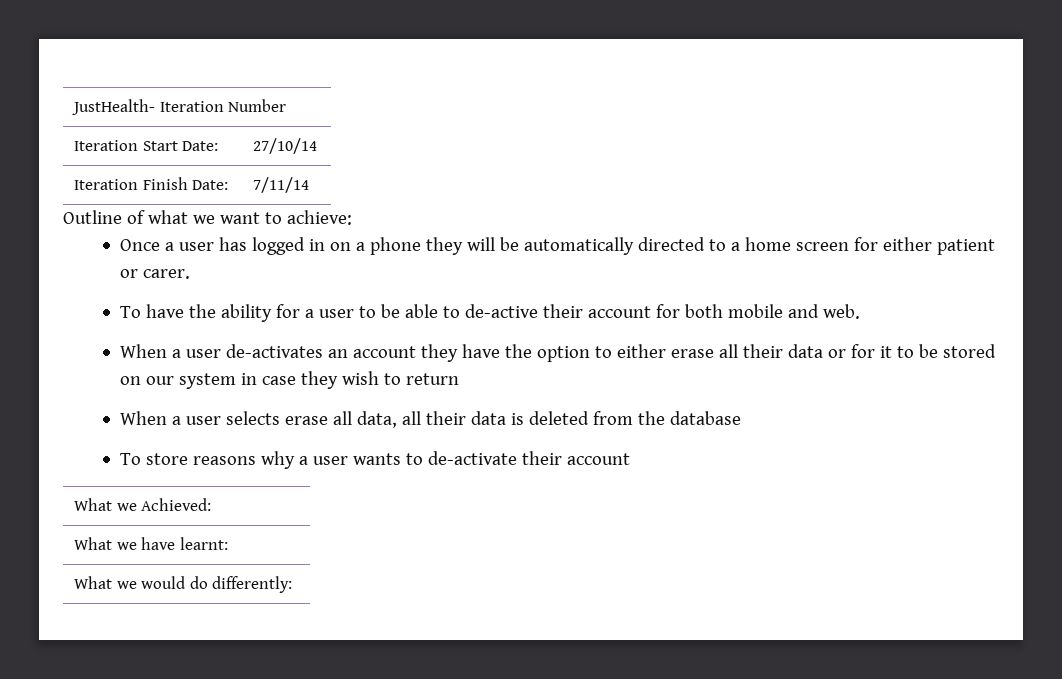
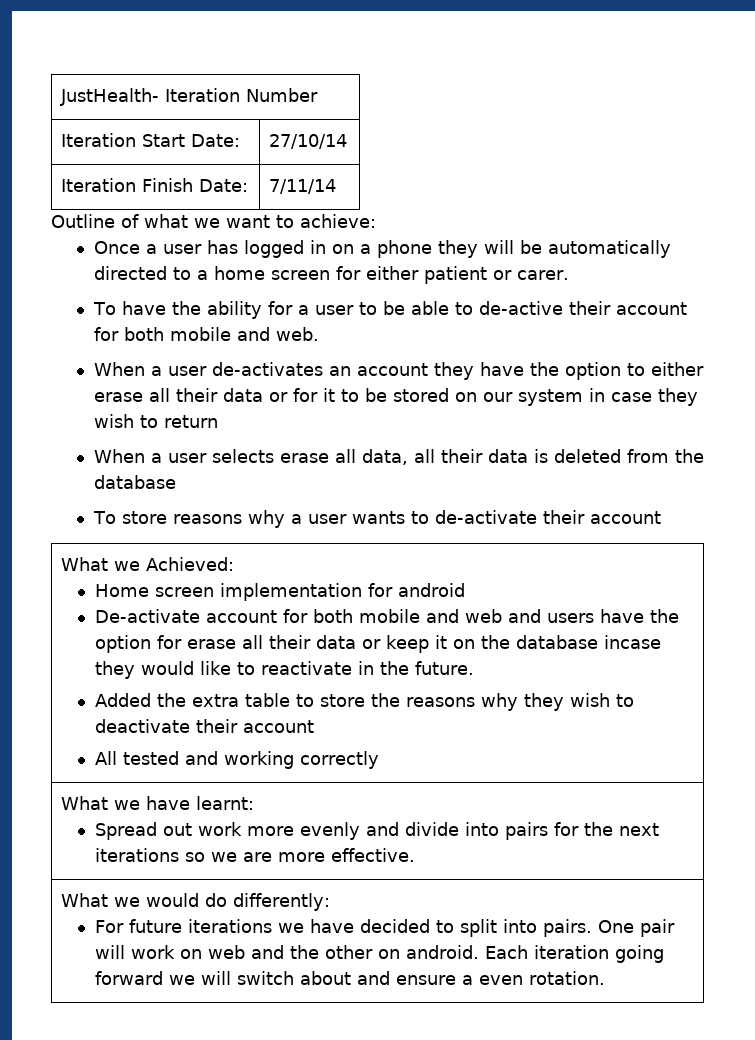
+ Home screen implementation for android
+ De-activate account for both mobile and web and users have the option for erase all their data or keep it on the database incase they would like to reactivate in the future.
+ Added the extra table to store the reasons why they wish to deactivate their account
+ All tested and working correctly
  What we have learnt:
+ Spread out work more evenly and divide into pairs for the next iterations so we are more effective.
  What we would do differently:
+ For future iterations we have decided to split into pairs. One pair will work on web and the other on android. Each iteration going forward we will switch about and ensure a even rotation.

